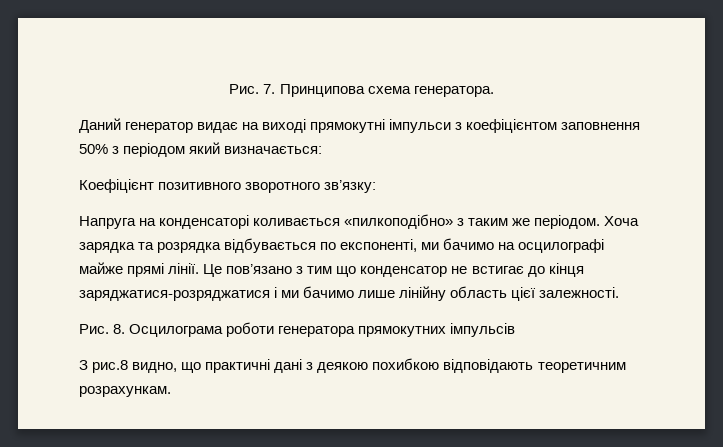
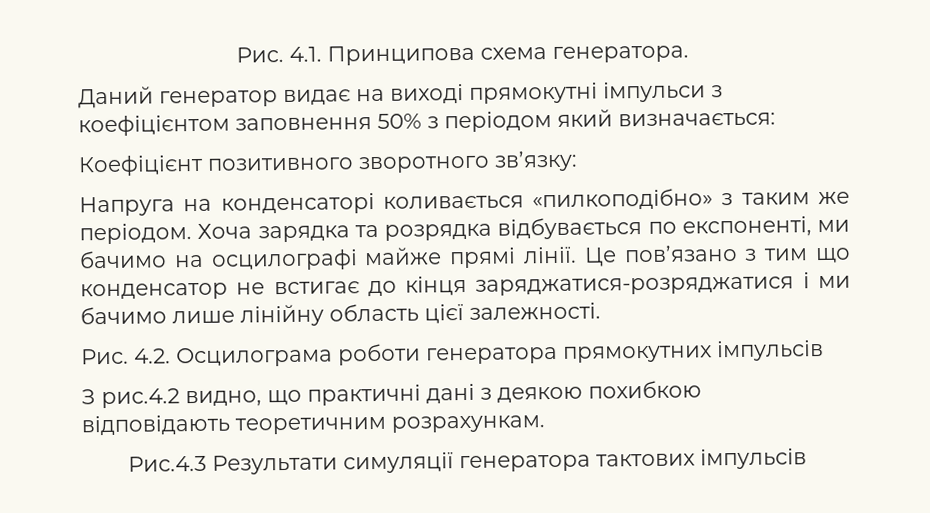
- Рис. 7. Принципова схема генератора.
+ Рис. 4.1. Принципова схема генератора.
- Рис. 8. Осцилограма роботи генератора прямокутних імпульсів
+ Рис. 4.2. Осцилограма роботи генератора прямокутних імпульсів
- З рис.8 видно, що практичні дані з деякою похибкою відповідають теоретичним розрахункам.
+ З рис.4.2 видно, що практичні дані з деякою похибкою відповідають теоретичним розрахункам.
+ Рис.4.3 Результати симуляції генератора тактових імпульсів

